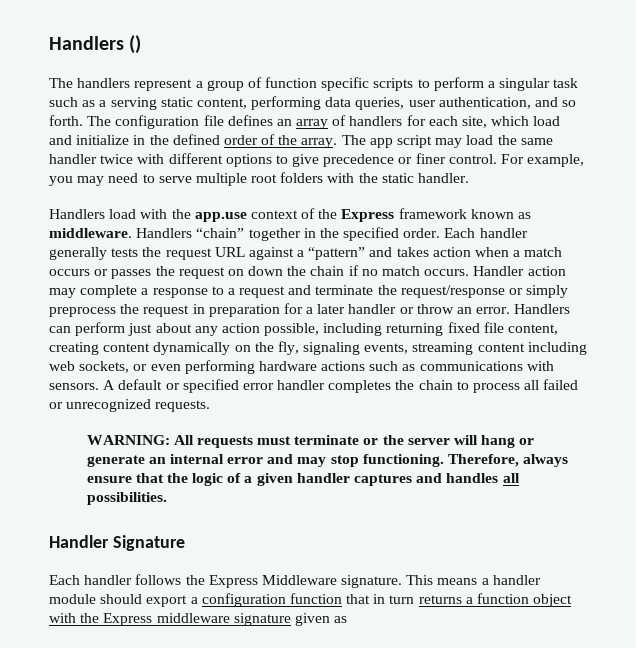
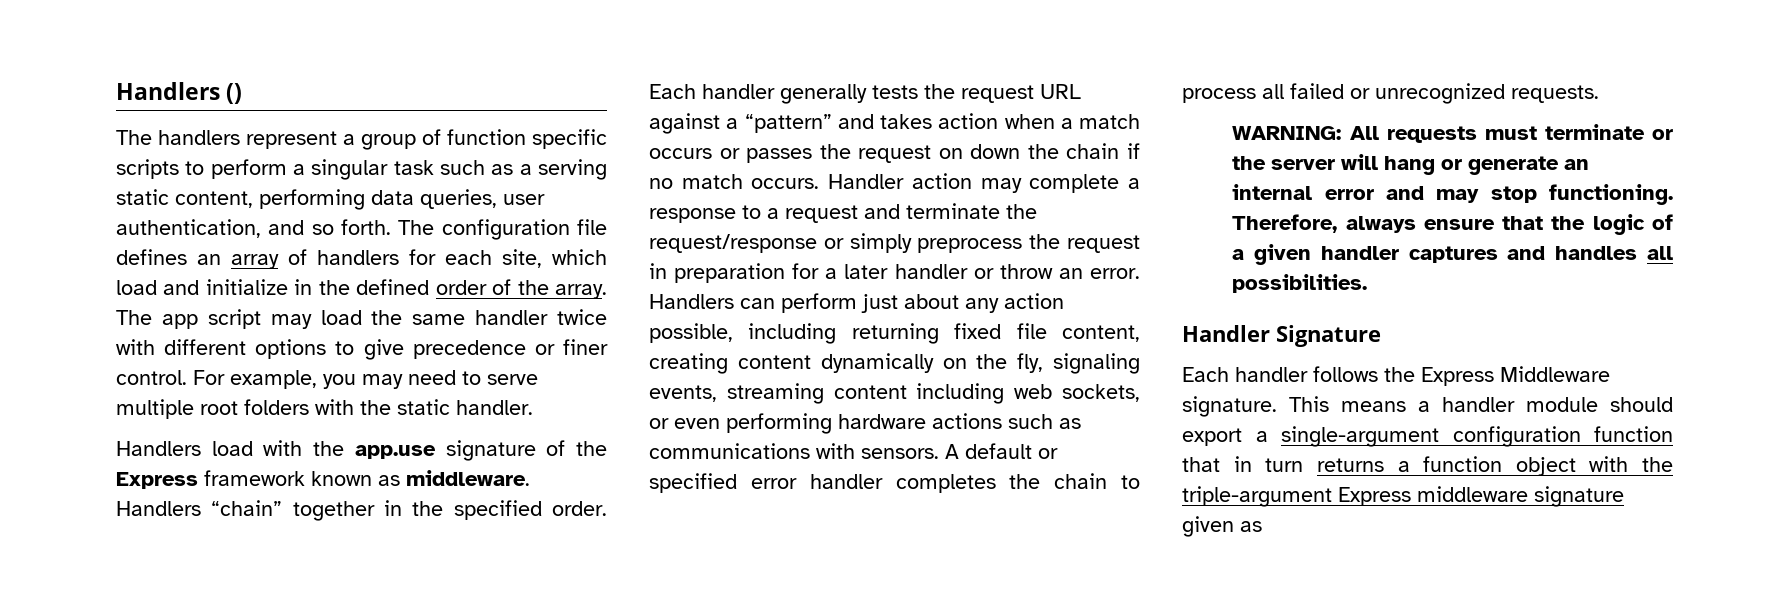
- Handlers load with the app.use context of the Express framework known as middleware.
+ Handlers load with the app.use signature of the Express framework known as middleware.
- This means a handler module should export a configuration function that in turn returns a function object with the Express middleware signature given as
+ This means a handler module should export a single-argument configuration function that in turn returns a function object with the triple-argument Express middleware signature given as

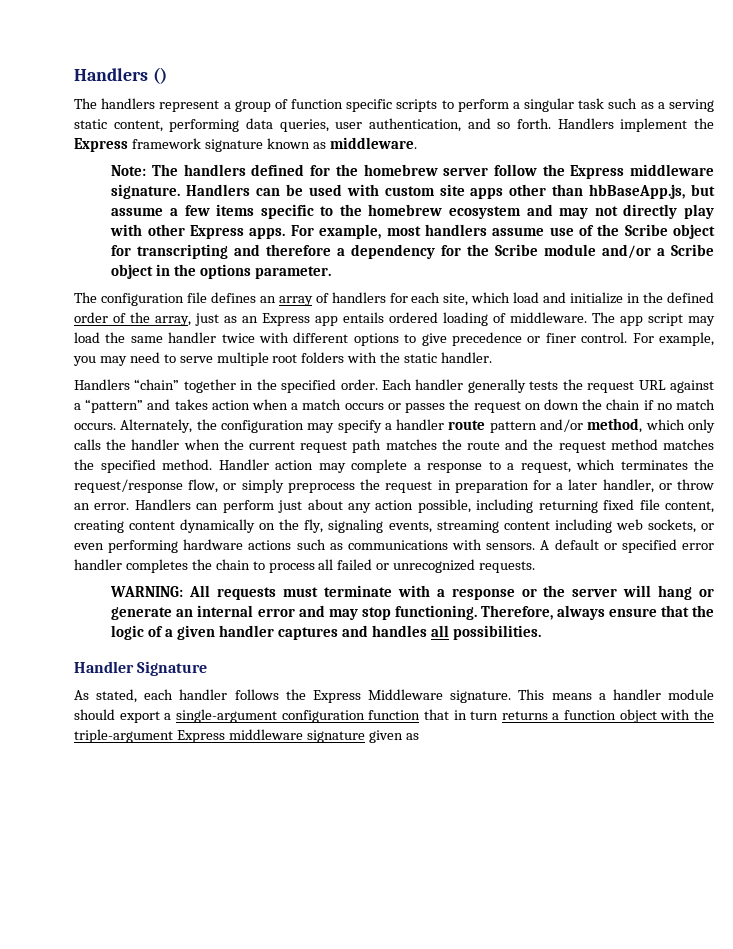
- The handlers represent a group of function specific scripts to perform a singular task such as a serving static content, performing data queries, user authentication, and so forth. The configuration file defines an array of handlers for each site, which load and initialize in the defined order of the array.
+ The handlers represent a group of function specific scripts to perform a singular task such as a serving static content, performing data queries, user authentication, and so forth. Handlers implement the Express framework signature known as middleware.
+ Note: The handlers defined for the homebrew server follow the Express middleware signature. Handlers can be used with custom site apps other than hbBaseApp.js, but assume a few items specific to the homebrew ecosystem and may not directly play with other Express apps. For example, most handlers assume use of the Scribe object for transcripting and therefore a dependency for the Scribe module and/or a Scribe object in the options parameter.
+ The configuration file defines an array of handlers for each site, which load and initialize in the defined order of the array, just as an Express app entails ordered loading of middleware.
- Handlers load with the app.use signature of the Express framework known as middleware. Handlers “chain” together in the specified order.
+ Handlers “chain” together in the specified order.
+ Alternately, the configuration may specify a handler route pattern and/or method, which only calls the handler when the current request path matches the route and the request method matches the specified method.
- Handler action may complete a response to a request and terminate the request/response or simply preprocess the request in preparation for a later handler or throw an error.
+ Handler action may complete a response to a request, which terminates the request/response flow, or simply preprocess the request in preparation for a later handler, or throw an error.
- WARNING: All requests must terminate or the server will hang or generate an internal error and may stop functioning.
+ WARNING: All requests must terminate with a response or the server will hang or generate an internal error and may stop functioning.
- Each handler follows the Express Middleware signature.
+ As stated, each handler follows the Express Middleware signature.

